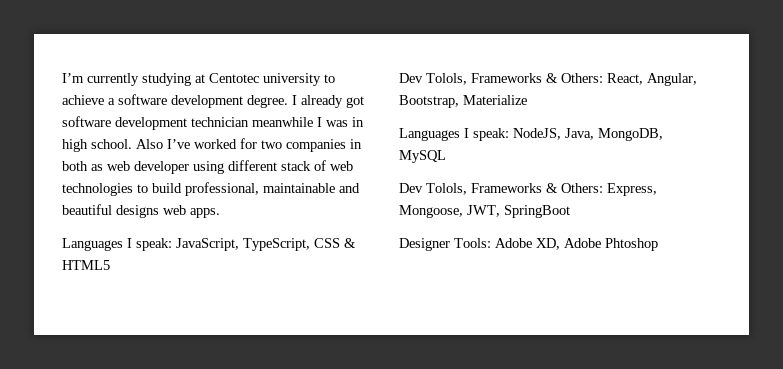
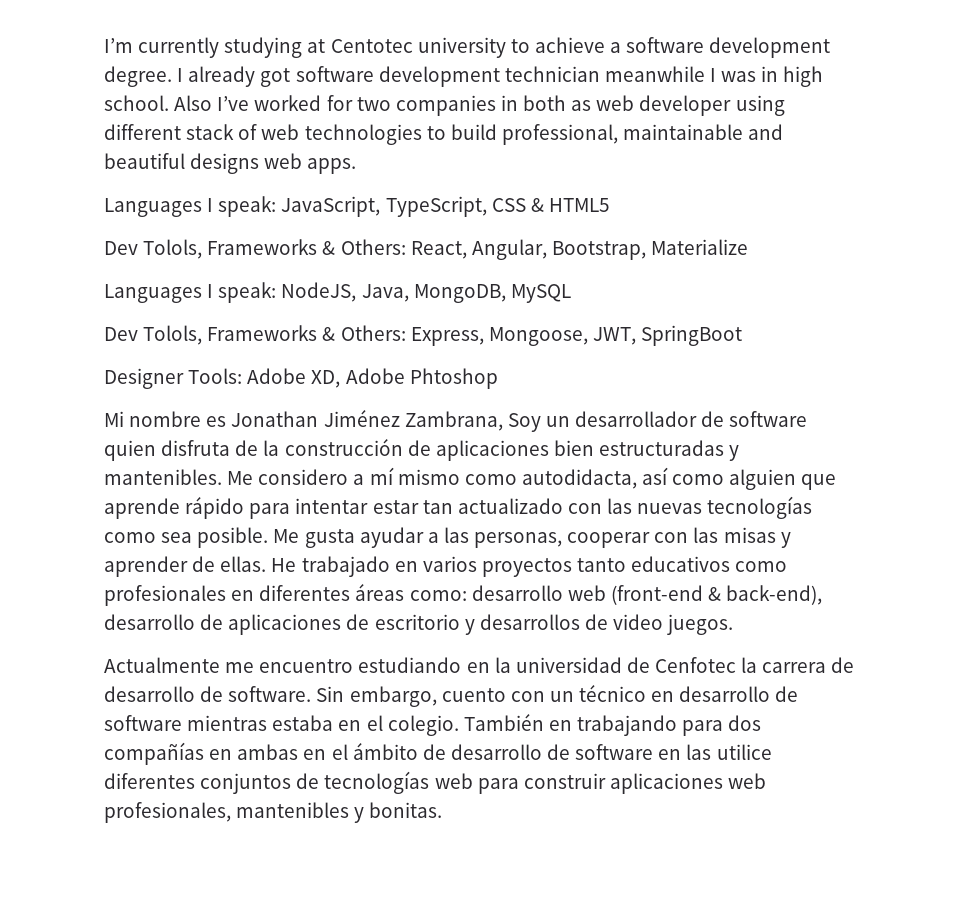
+ Mi nombre es Jonathan Jiménez Zambrana, Soy un desarrollador de software quien disfruta de la construcción de aplicaciones bien estructuradas y mantenibles. Me considero a mí mismo como autodidacta, así como alguien que aprende rápido para intentar estar tan actualizado con las nuevas tecnologías como sea posible. Me gusta ayudar a las personas, cooperar con las misas y aprender de ellas. He trabajado en varios proyectos tanto educativos como profesionales en diferentes áreas como: desarrollo web (front-end & back-end), desarrollo de aplicaciones de escritorio y desarrollos de video juegos.
+ Actualmente me encuentro estudiando en la universidad de Cenfotec la carrera de desarrollo de software. Sin embargo, cuento con un técnico en desarrollo de software mientras estaba en el colegio. También en trabajando para dos compañías en ambas en el ámbito de desarrollo de software en las utilice diferentes conjuntos de tecnologías web para construir aplicaciones web profesionales, mantenibles y bonitas.

